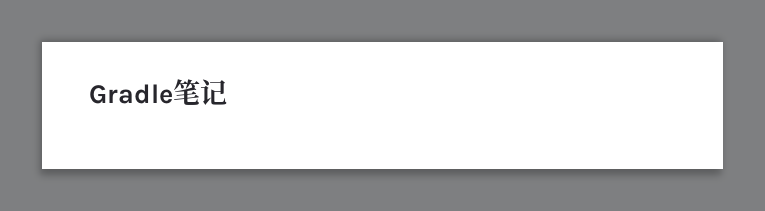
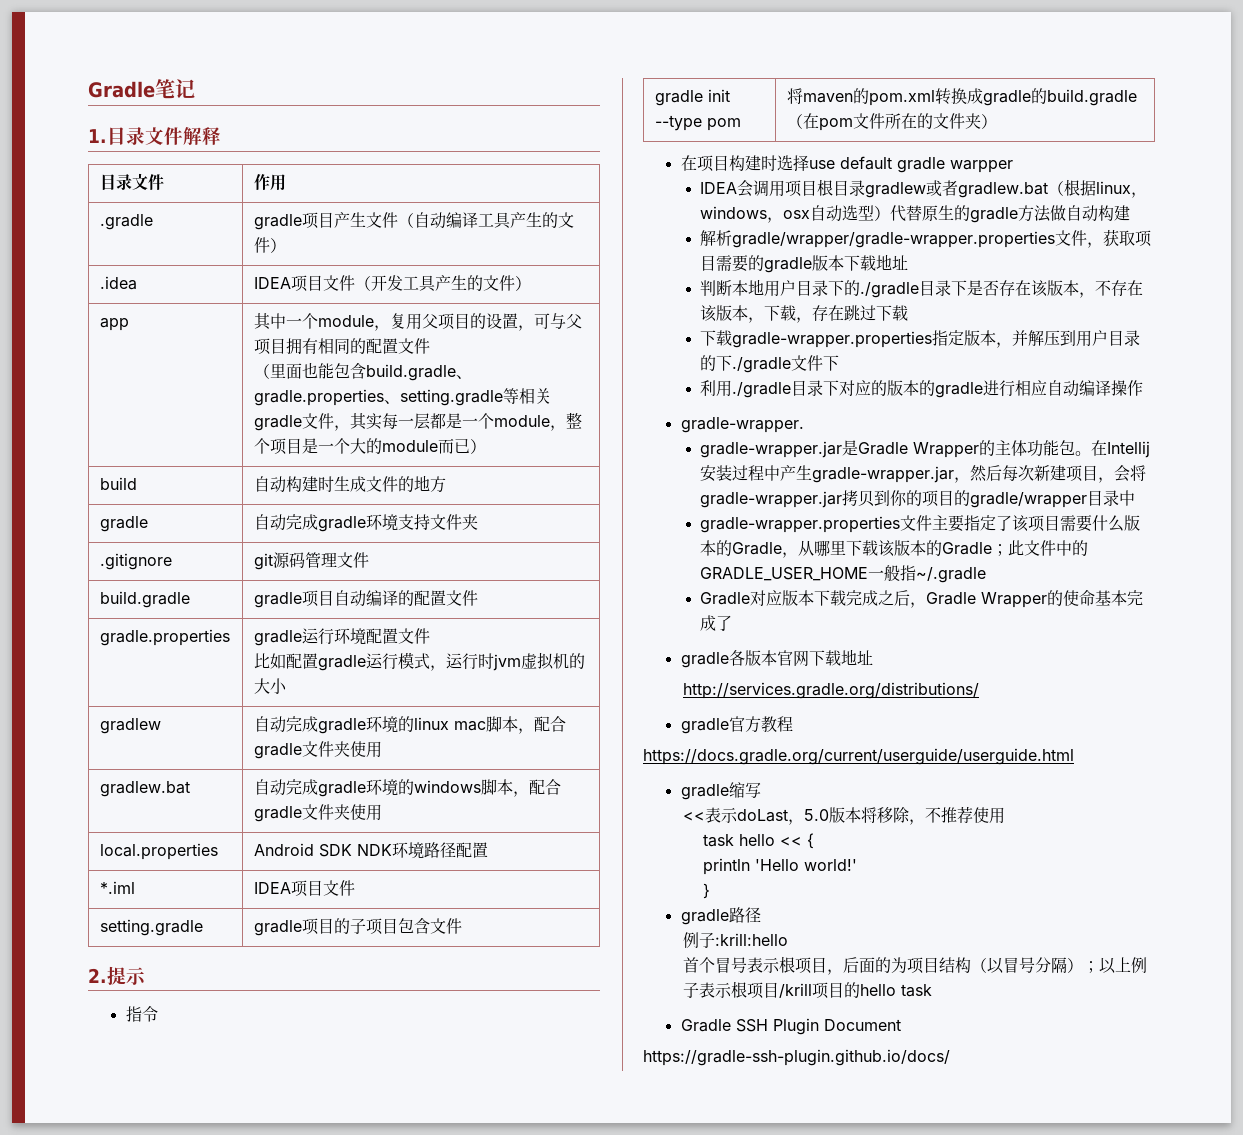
+ 1.目录文件解释
+ 目录文件 | 作用
+ .gradle | gradle项目产生文件（自动编译工具产生的文件）
+ .idea | IDEA项目文件（开发工具产生的文件）
+ app | 其中一个module，复用父项目的设置，可与父项目拥有相同的配置文件
+ （里面也能包含build.gradle、gradle.properties、setting.gradle等相关gradle文件，其实每一层都是一个module，整个项目是一个大的module而已）
+ build | 自动构建时生成文件的地方
+ gradle | 自动完成gradle环境支持文件夹
+ .gitignore | git源码管理文件
+ build.gradle | gradle项目自动编译的配置文件
+ gradle.properties | gradle运行环境配置文件
+ 比如配置gradle运行模式，运行时jvm虚拟机的大小
+ gradlew | 自动完成gradle环境的linux mac脚本，配合gradle文件夹使用
+ gradlew.bat | 自动完成gradle环境的windows脚本，配合gradle文件夹使用
+ local.properties | Android SDK NDK环境路径配置
+ *.iml | IDEA项目文件
+ setting.gradle | gradle项目的子项目包含文件
+ 2.提示
+ 指令
+ gradle init --type pom | 将maven的pom.xml转换成gradle的build.gradle（在pom文件所在的文件夹）
+ 在项目构建时选择use default gradle warpper
+ IDEA会调用项目根目录gradlew或者gradlew.bat（根据linux，windows，osx自动选型）代替原生的gradle方法做自动构建
+ 解析gradle/wrapper/gradle-wrapper.properties文件，获取项目需要的gradle版本下载地址
+ 判断本地用户目录下的./gradle目录下是否存在该版本，不存在该版本，下载，存在跳过下载
+ 下载gradle-wrapper.properties指定版本，并解压到用户目录的下./gradle文件下
+ 利用./gradle目录下对应的版本的gradle进行相应自动编译操作
+ gradle-wrapper.
+ gradle-wrapper.jar是Gradle Wrapper的主体功能包。在Intellij安装过程中产生gradle-wrapper.jar，然后每次新建项目，会将gradle-wrapper.jar拷贝到你的项目的gradle/wrapper目录中
+ gradle-wrapper.properties文件主要指定了该项目需要什么版本的Gradle，从哪里下载该版本的Gradle；此文件中的GRADLE_USER_HOME一般指~/.gradle
+ Gradle对应版本下载完成之后，Gradle Wrapper的使命基本完成了
+ gradle各版本官网下载地址
+ http://services.gradle.org/distributions/
+ gradle官方教程
+ https://docs.gradle.org/current/userguide/userguide.html
+ gradle缩写
+ <<表示doLast，5.0版本将移除，不推荐使用
+ task hello << {
+ println 'Hello world!'
+ }
+ gradle路径
+ 例子:krill:hello
+ 首个冒号表示根项目，后面的为项目结构（以冒号分隔）；以上例子表示根项目/krill项目的hello task
+ Gradle SSH Plugin Document
+ https://gradle-ssh-plugin.github.io/docs/

